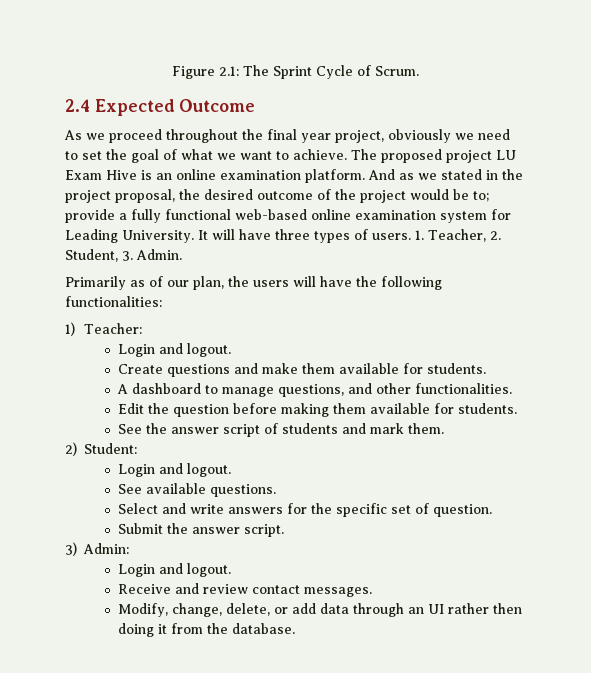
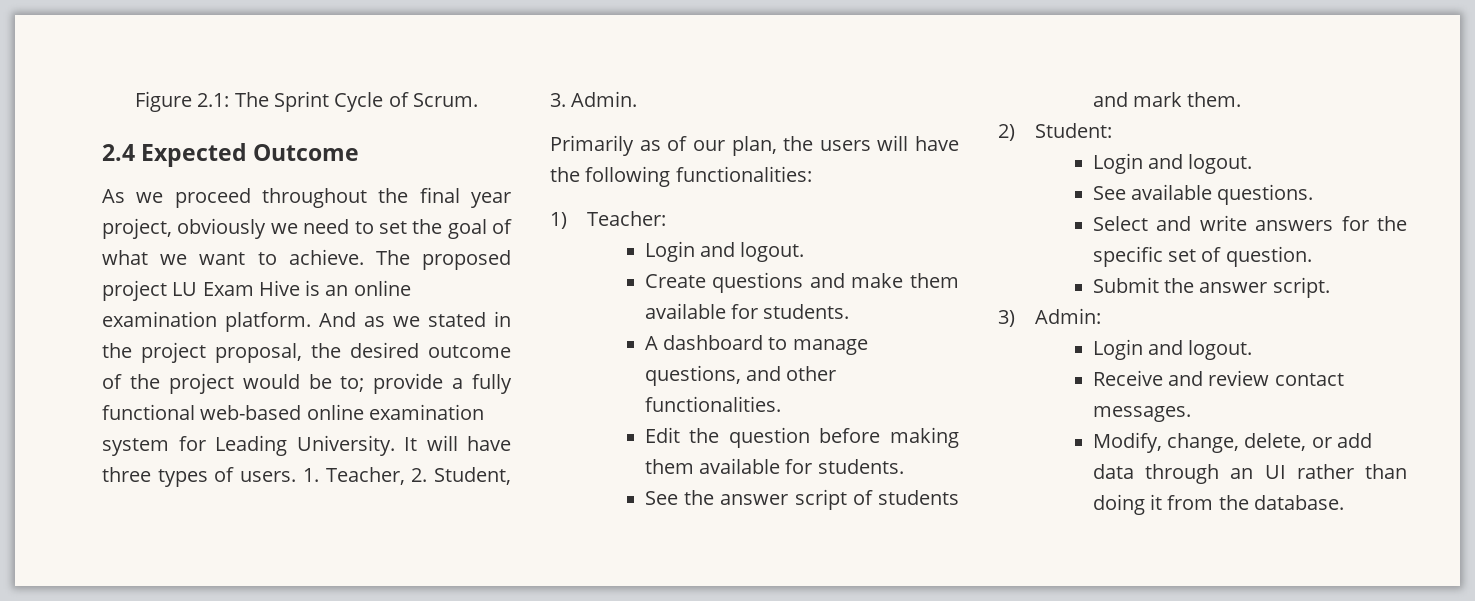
- Modify, change, delete, or add data through an UI rather then doing it from the database.
+ Modify, change, delete, or add data through an UI rather than doing it from the database.

